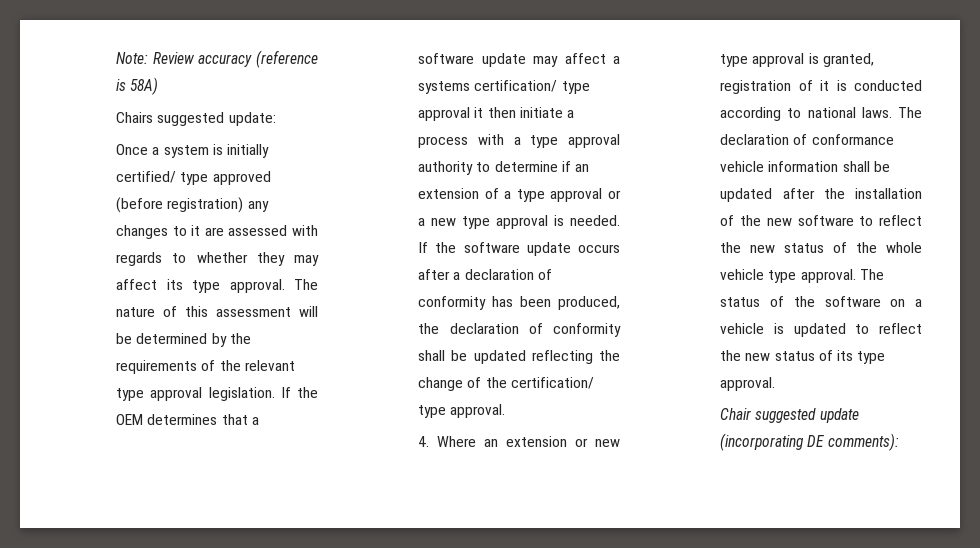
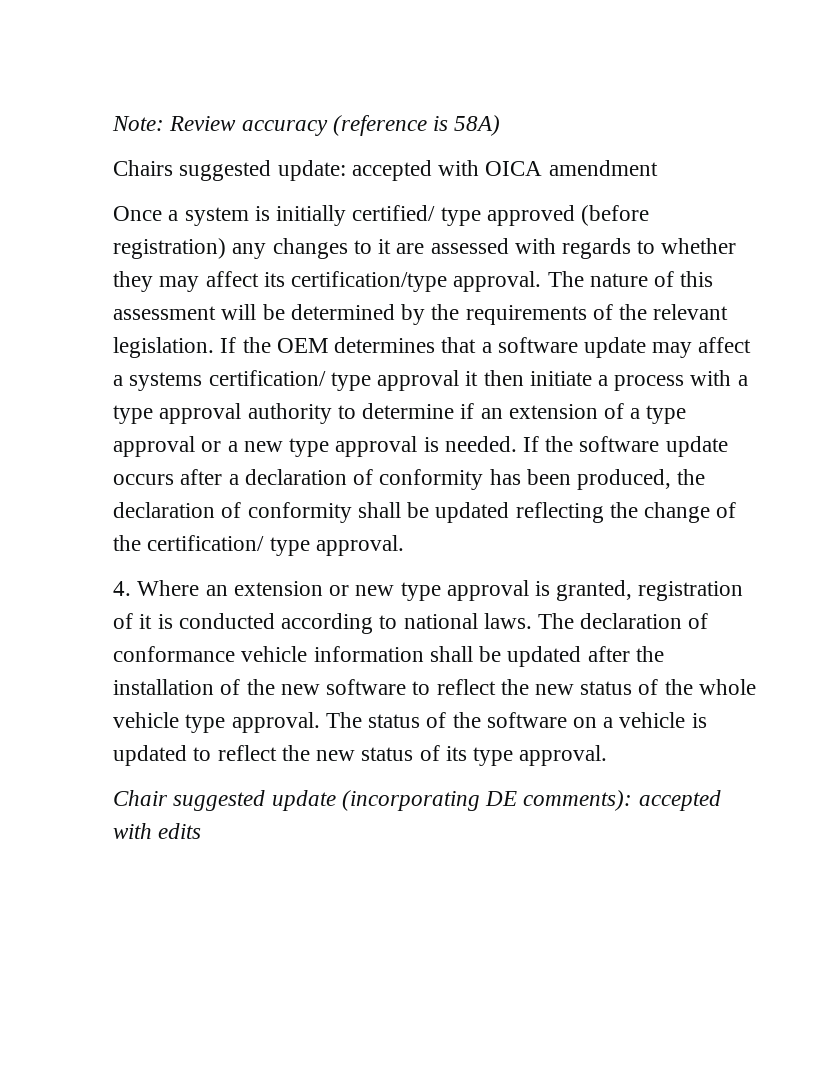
- Chairs suggested update:
+ Chairs suggested update: accepted with OICA amendment
- Once a system is initially certified/ type approved (before registration) any changes to it are assessed with regards to whether they may affect its type approval.
+ Once a system is initially certified/ type approved (before registration) any changes to it are assessed with regards to whether they may affect its certification/type approval.
- The nature of this assessment will be determined by the requirements of the relevant type approval legislation.
+ The nature of this assessment will be determined by the requirements of the relevant legislation.
- Chair suggested update (incorporating DE comments):
+ Chair suggested update (incorporating DE comments): accepted with edits

